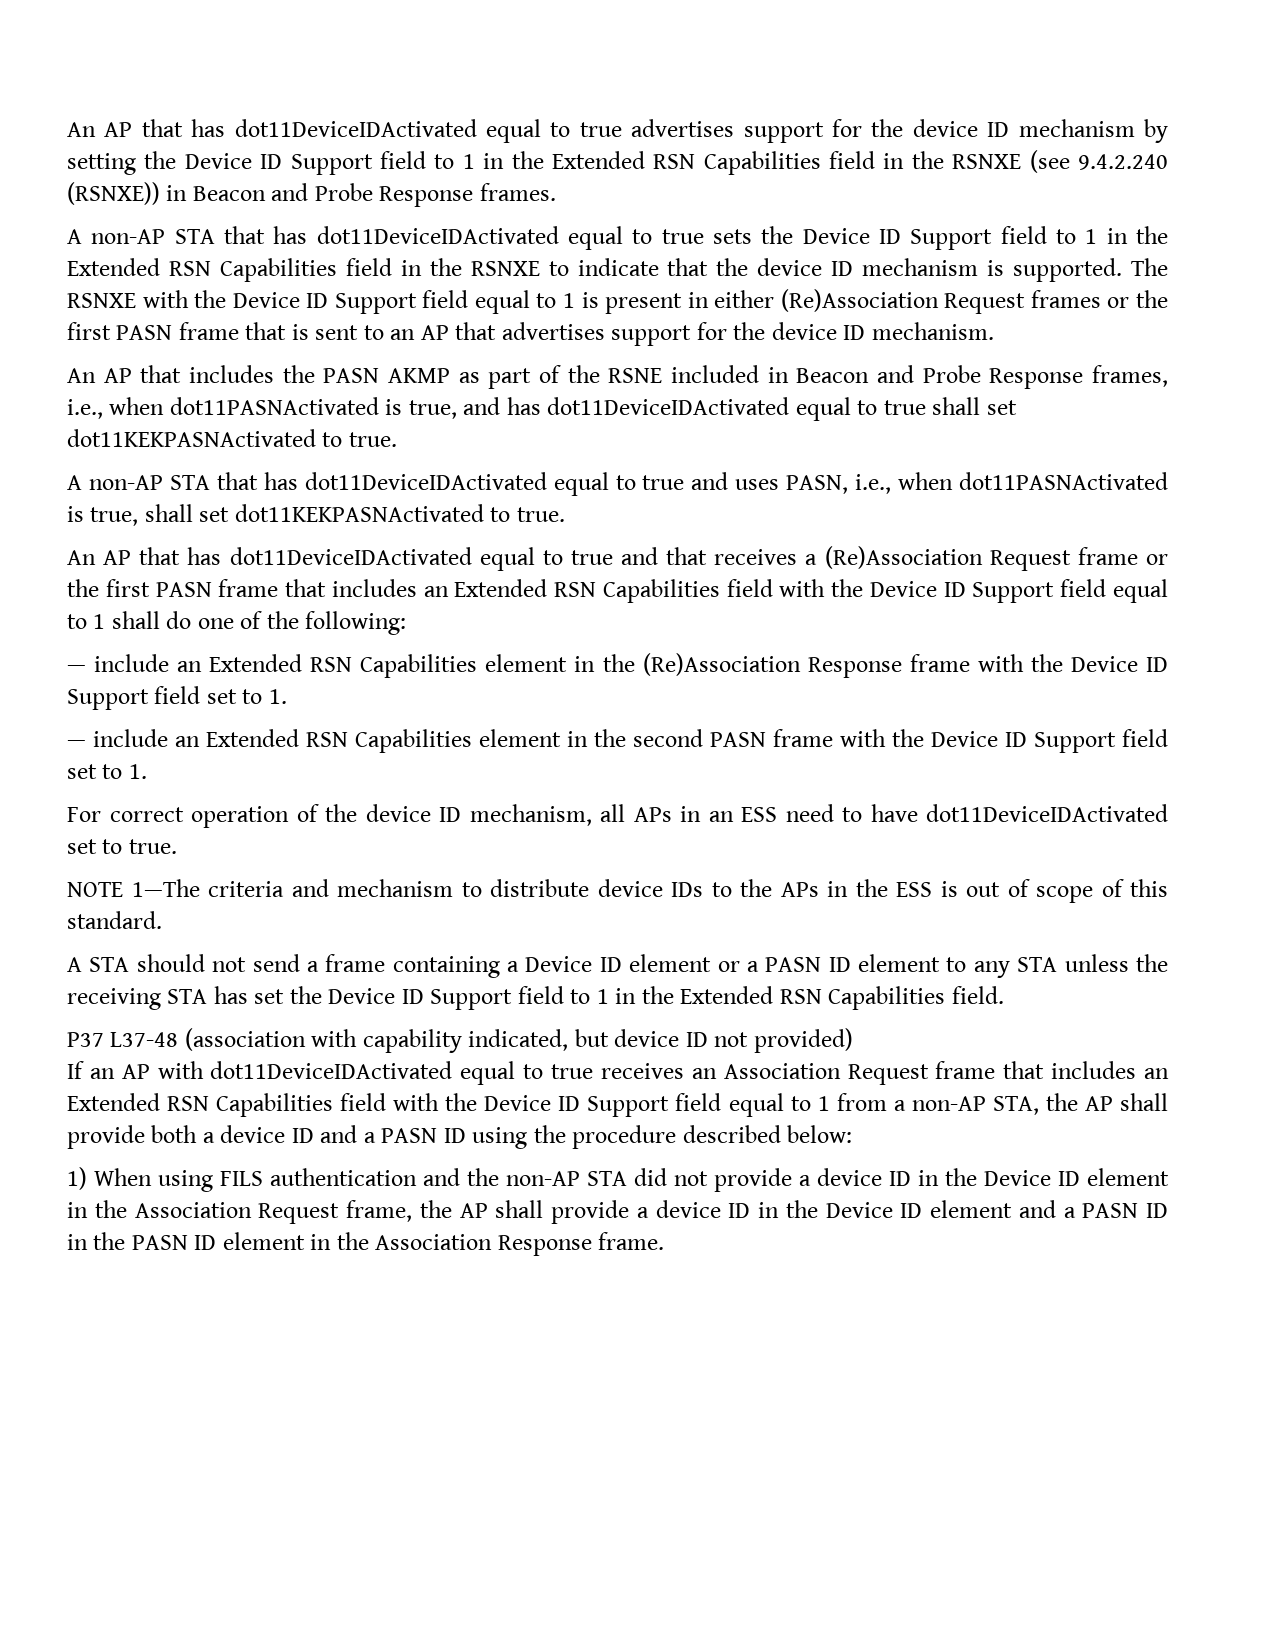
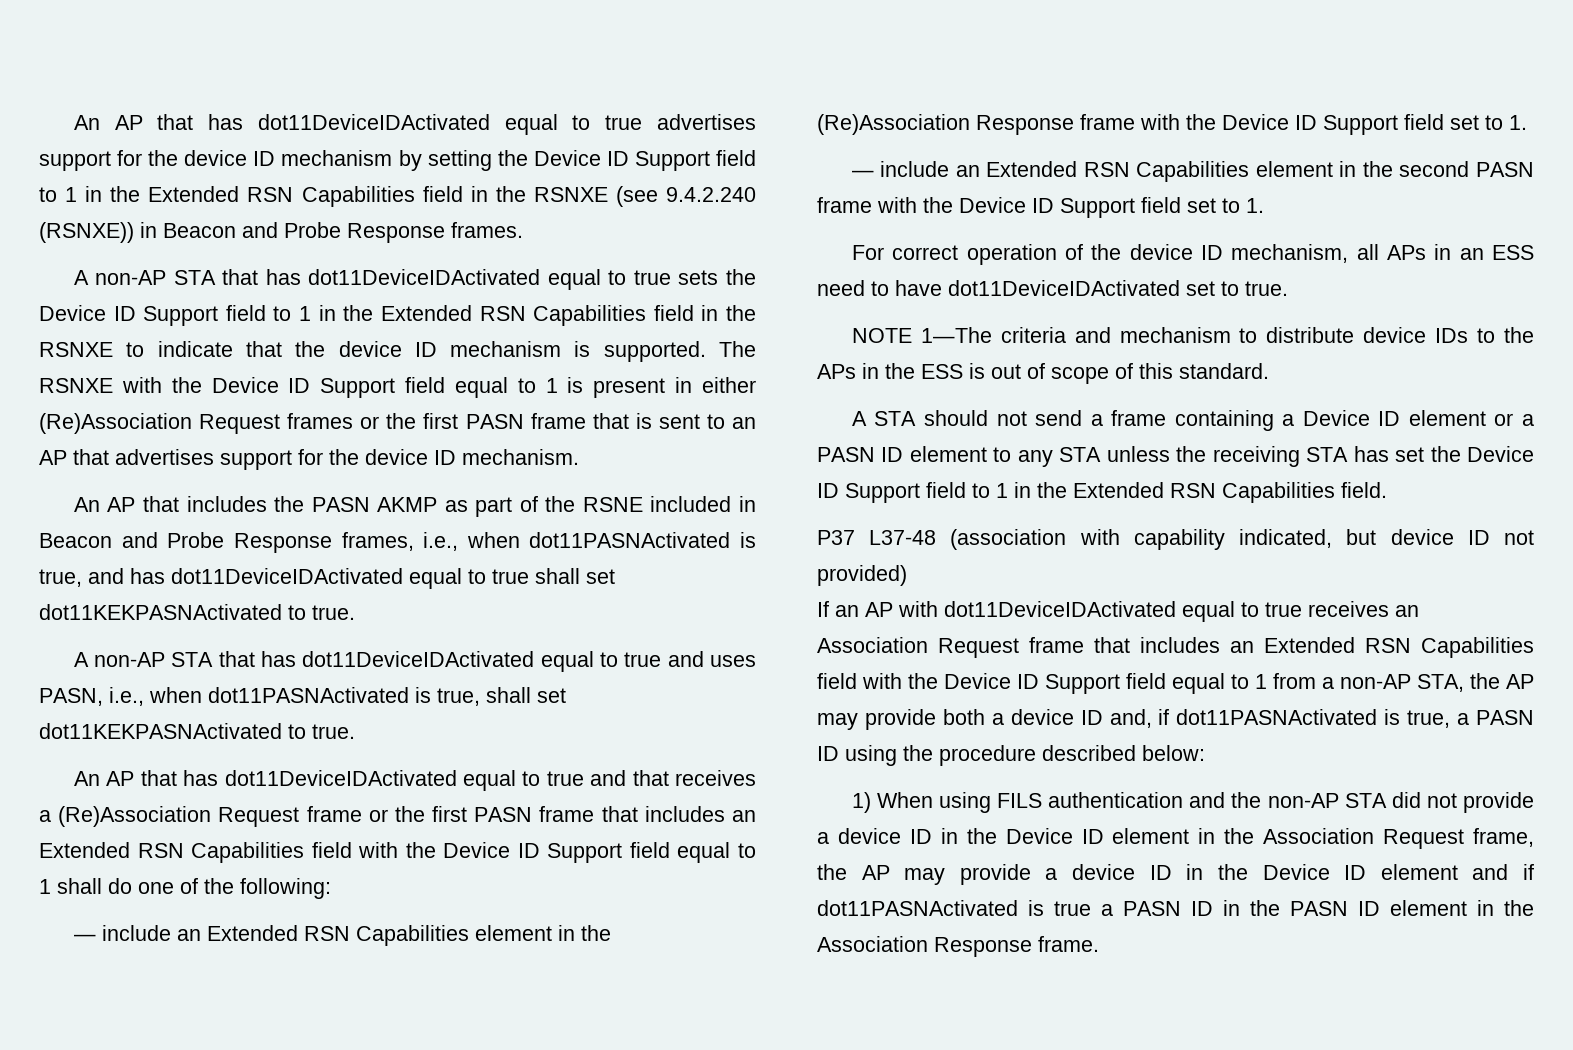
- If an AP with dot11DeviceIDActivated equal to true receives an Association Request frame that includes an Extended RSN Capabilities field with the Device ID Support field equal to 1 from a non-AP STA, the AP shall provide both a device ID and a PASN ID using the procedure described below:
+ If an AP with dot11DeviceIDActivated equal to true receives an Association Request frame that includes an Extended RSN Capabilities field with the Device ID Support field equal to 1 from a non-AP STA, the AP may provide both a device ID and, if dot11PASNActivated is true, a PASN ID using the procedure described below:
- 1) When using FILS authentication and the non-AP STA did not provide a device ID in the Device ID element in the Association Request frame, the AP shall provide a device ID in the Device ID element and a PASN ID in the PASN ID element in the Association Response frame.
+ 1) When using FILS authentication and the non-AP STA did not provide a device ID in the Device ID element in the Association Request frame, the AP may provide a device ID in the Device ID element and if dot11PASNActivated is true a PASN ID in the PASN ID element in the Association Response frame.

